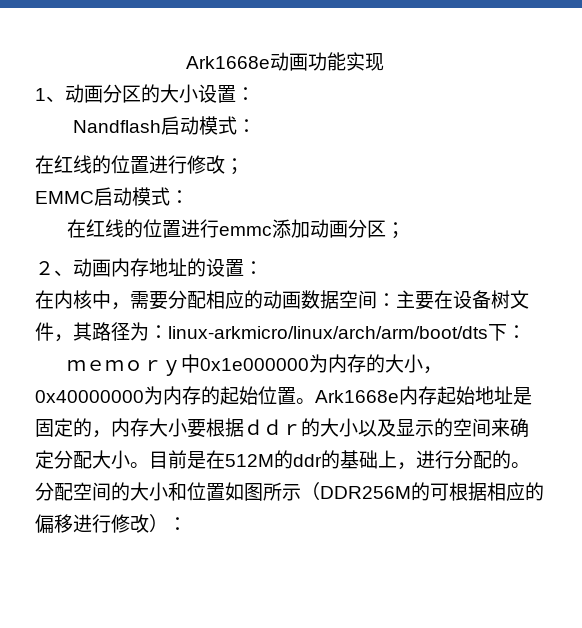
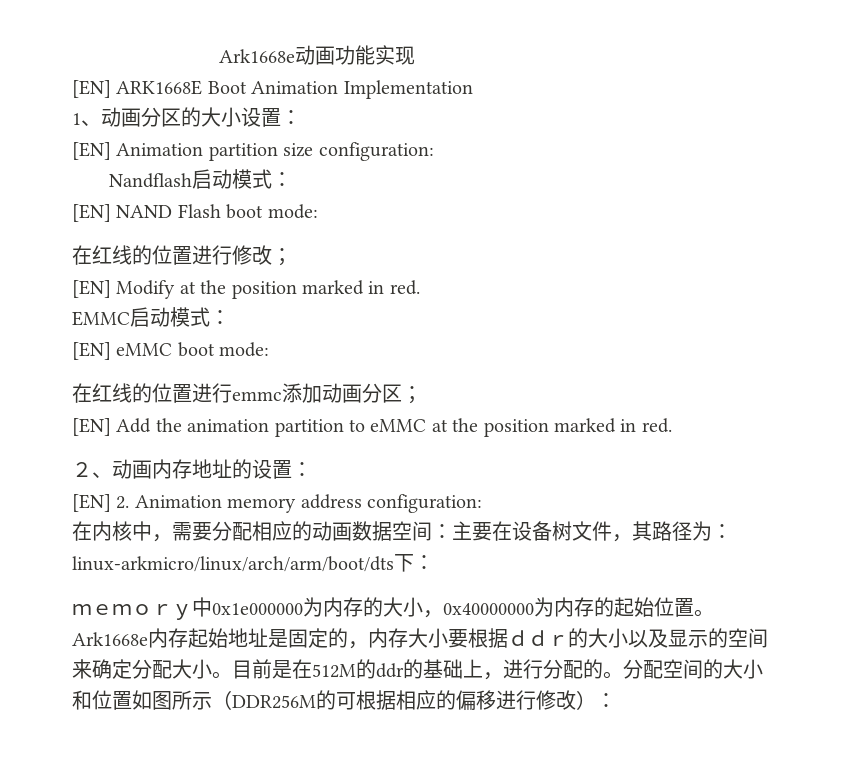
+ [EN] ARK1668E Boot Animation Implementation
+ [EN] Animation partition size configuration:
+ [EN] NAND Flash boot mode:
+ [EN] Modify at the position marked in red.
+ [EN] eMMC boot mode:
+ [EN] Add the animation partition to eMMC at the position marked in red.
+ [EN] 2. Animation memory address configuration:

